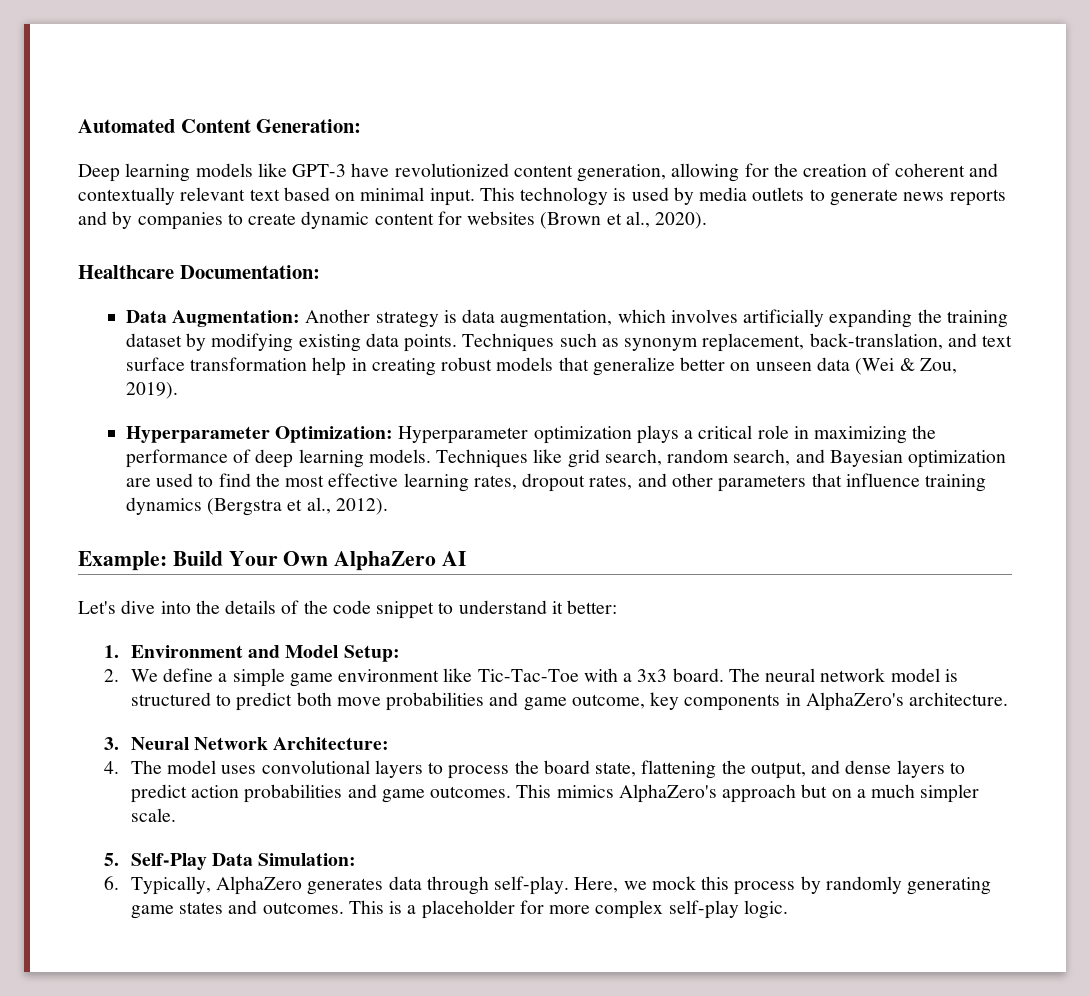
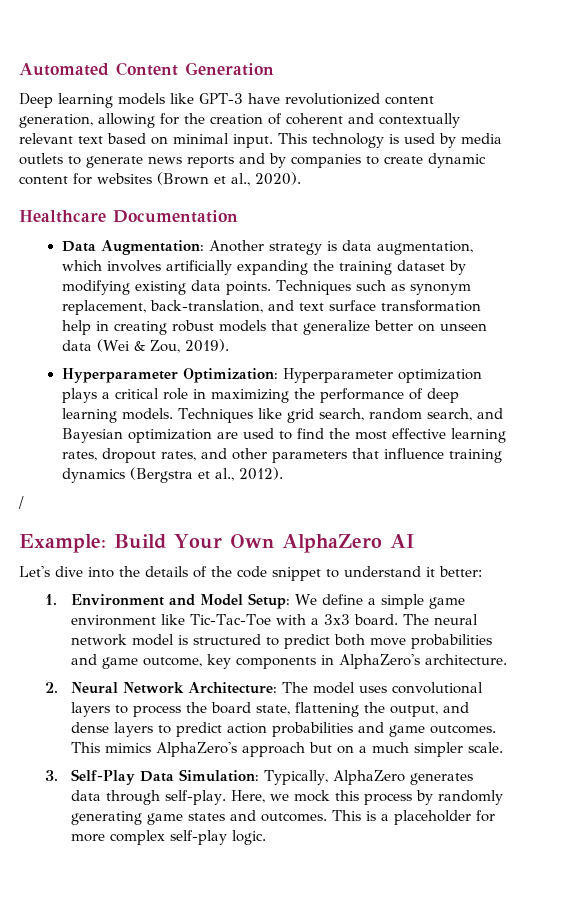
- Automated Content Generation:
+ Automated Content Generation
- Healthcare Documentation:
+ Healthcare Documentation
+ /
- 1. Environment and Model Setup:
- 2. We define a simple game environment like Tic-Tac-Toe with a 3x3 board.
+ 1. Environment and Model Setup: We define a simple game environment like Tic-Tac-Toe with a 3x3 board.
- 3. Neural Network Architecture:
- 4. The model uses convolutional layers to process the board state, flattening the output, and dense layers to predict action probabilities and game outcomes.
+ 2. Neural Network Architecture: The model uses convolutional layers to process the board state, flattening the output, and dense layers to predict action probabilities and game outcomes.
- 5. Self-Play Data Simulation:
- 6. Typically, AlphaZero generates data through self-play.
+ 3. Self-Play Data Simulation: Typically, AlphaZero generates data through self-play.

